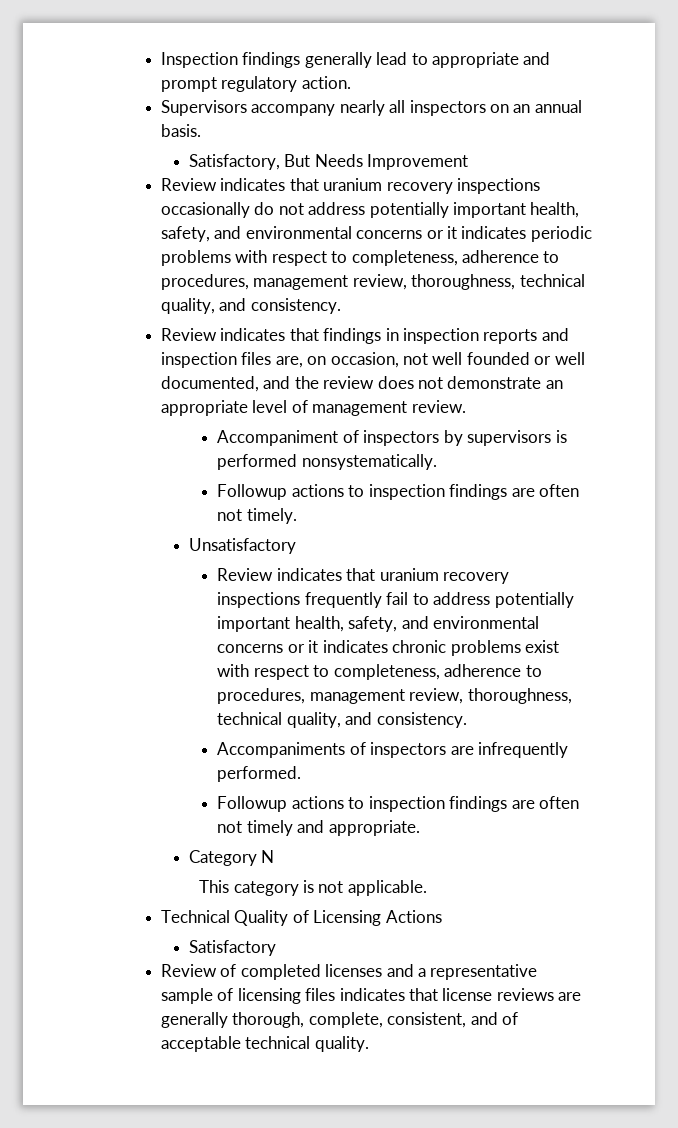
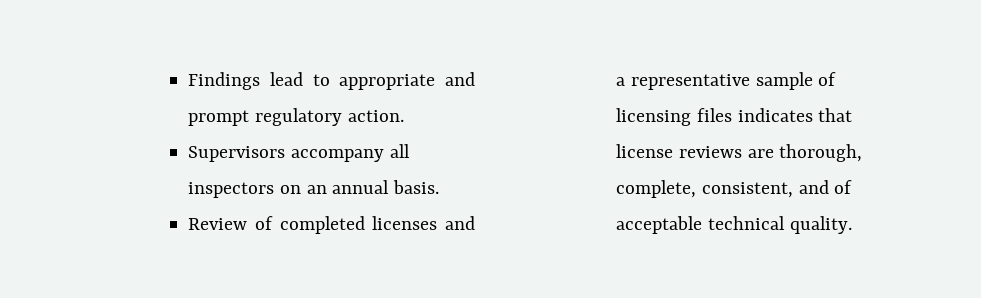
- Inspection findings generally lead to appropriate and prompt regulatory action.
+ Findings lead to appropriate and prompt regulatory action.
- Supervisors accompany nearly all inspectors on an annual basis.
+ Supervisors accompany all inspectors on an annual basis.
- Satisfactory, But Needs Improvement
- Review indicates that uranium recovery inspections occasionally do not address potentially important health, safety, and environmental concerns or it indicates periodic problems with respect to completeness, adherence to procedures, management review, thoroughness, technical quality, and consistency.
- Review indicates that findings in inspection reports and inspection files are, on occasion, not well founded or well documented, and the review does not demonstrate an appropriate level of management review.
- Accompaniment of inspectors by supervisors is performed nonsystematically.
- Followup actions to inspection findings are often not timely.
- Unsatisfactory
- Review indicates that uranium recovery inspections frequently fail to address potentially important health, safety, and environmental concerns or it indicates chronic problems exist with respect to completeness, adherence to procedures, management review, thoroughness, technical quality, and consistency.
- Accompaniments of inspectors are infrequently performed.
- Followup actions to inspection findings are often not timely and appropriate.
- Category N
- This category is not applicable.
- Technical Quality of Licensing Actions
- Satisfactory
- Review of completed licenses and a representative sample of licensing files indicates that license reviews are generally thorough, complete, consistent, and of acceptable technical quality.
+ Review of completed licenses and a representative sample of licensing files indicates that license reviews are thorough, complete, consistent, and of acceptable technical quality.

